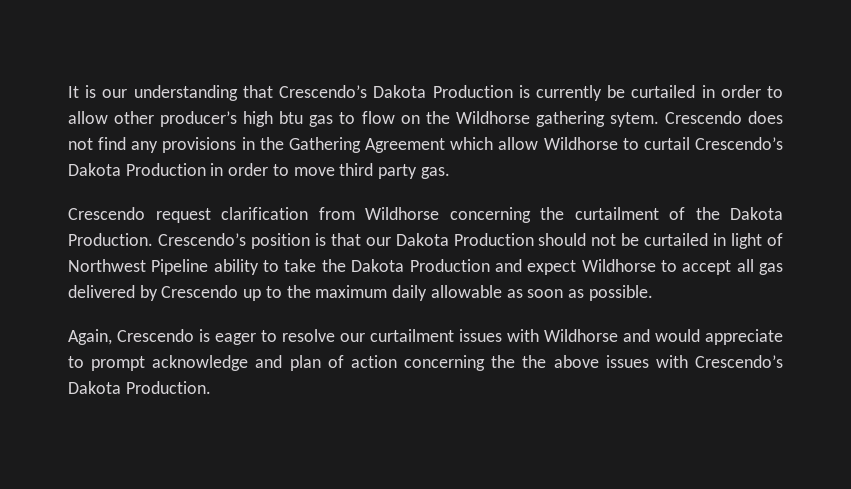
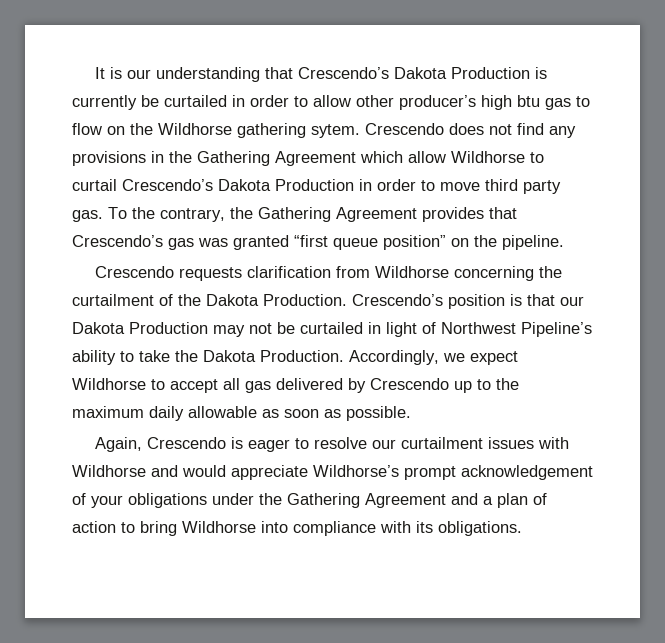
- Crescendo does not find any provisions in the Gathering Agreement which allow Wildhorse to curtail Crescendo’s Dakota Production in order to move third party gas.
- Crescendo request clarification from Wildhorse concerning the curtailment of the Dakota Production.
+ Crescendo does not find any provisions in the Gathering Agreement which allow Wildhorse to curtail Crescendo’s Dakota Production in order to move third party gas. To the contrary, the Gathering Agreement provides that Crescendo’s gas was granted “first queue position” on the pipeline.
+ Crescendo requests clarification from Wildhorse concerning the curtailment of the Dakota Production.
- Crescendo’s position is that our Dakota Production should not be curtailed in light of Northwest Pipeline ability to take the Dakota Production and expect Wildhorse to accept all gas delivered by Crescendo up to the maximum daily allowable as soon as possible.
+ Crescendo’s position is that our Dakota Production may not be curtailed in light of Northwest Pipeline’s ability to take the Dakota Production. Accordingly, we expect Wildhorse to accept all gas delivered by Crescendo up to the maximum daily allowable as soon as possible.
- Again, Crescendo is eager to resolve our curtailment issues with Wildhorse and would appreciate to prompt acknowledge and plan of action concerning the the above issues with Crescendo’s Dakota Production.
+ Again, Crescendo is eager to resolve our curtailment issues with Wildhorse and would appreciate Wildhorse’s prompt acknowledgement of your obligations under the Gathering Agreement and a plan of action to bring Wildhorse into compliance with its obligations.

